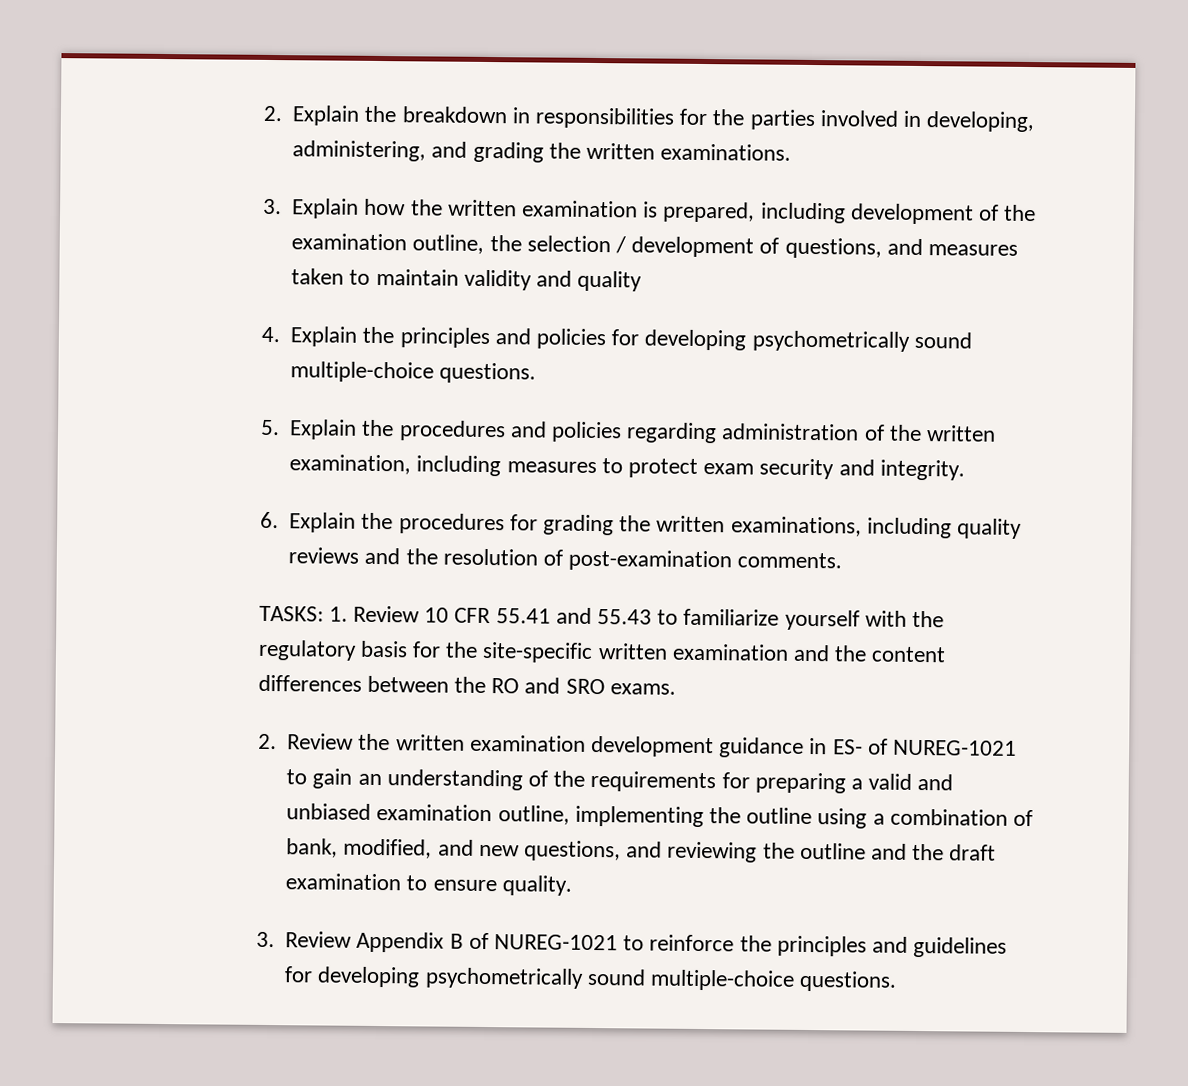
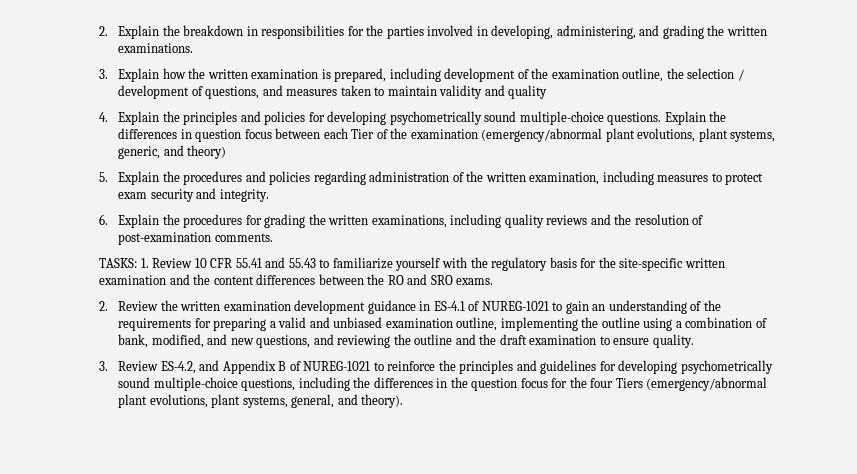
+ Explain the differences in question focus between each Tier of the examination (emergency/abnormal plant evolutions, plant systems, generic, and theory)
- 2. Review the written examination development guidance in ES- of NUREG-1021 to gain an understanding of the requirements for preparing a valid and unbiased examination outline, implementing the outline using a combination of bank, modified, and new questions, and reviewing the outline and the draft examination to ensure quality.
+ 2. Review the written examination development guidance in ES-4.1 of NUREG-1021 to gain an understanding of the requirements for preparing a valid and unbiased examination outline, implementing the outline using a combination of bank, modified, and new questions, and reviewing the outline and the draft examination to ensure quality.
- 3. Review Appendix B of NUREG-1021 to reinforce the principles and guidelines for developing psychometrically sound multiple-choice questions.
+ 3. Review ES-4.2, and Appendix B of NUREG-1021 to reinforce the principles and guidelines for developing psychometrically sound multiple-choice questions, including the differences in the question focus for the four Tiers (emergency/abnormal plant evolutions, plant systems, general, and theory).

